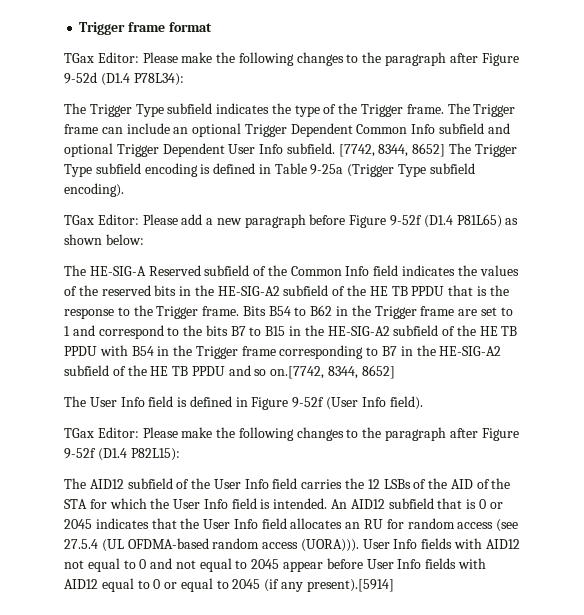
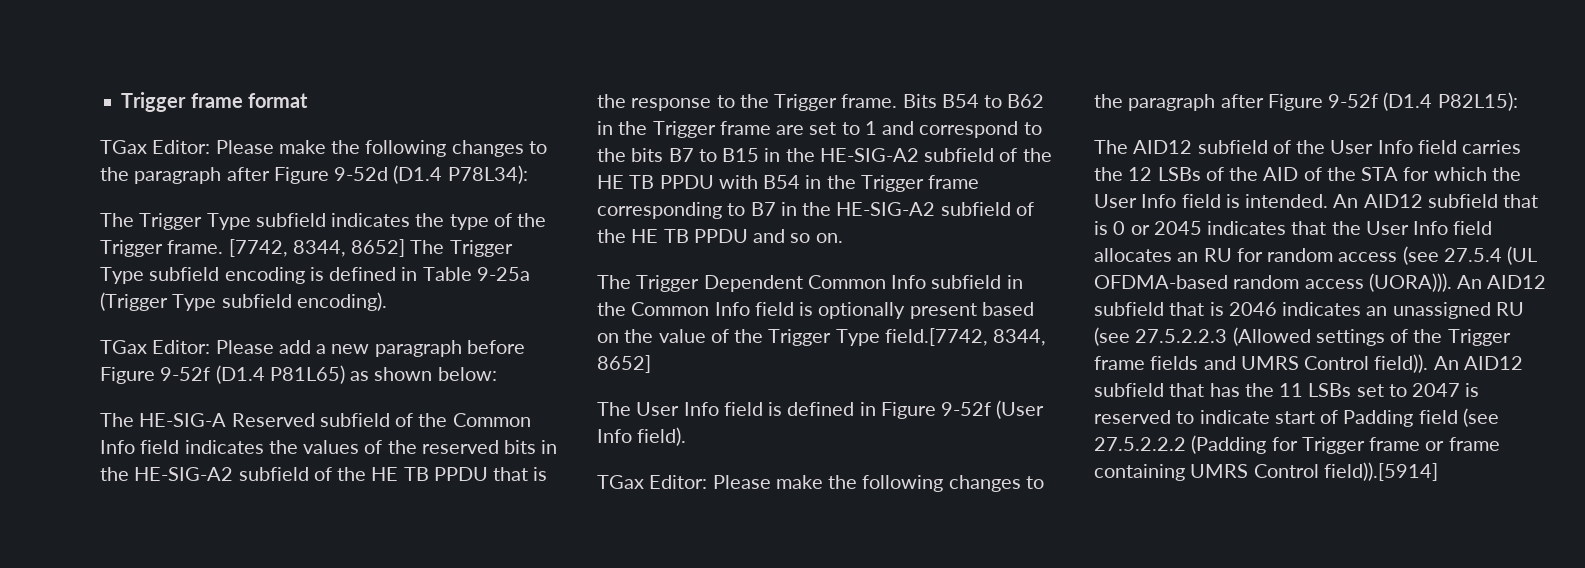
- The Trigger frame can include an optional Trigger Dependent Common Info subfield and optional Trigger Dependent User Info subfield.
- Bits B54 to B62 in the Trigger frame are set to 1 and correspond to the bits B7 to B15 in the HE-SIG-A2 subfield of the HE TB PPDU with B54 in the Trigger frame corresponding to B7 in the HE-SIG-A2 subfield of the HE TB PPDU and so on.[7742, 8344, 8652]
+ Bits B54 to B62 in the Trigger frame are set to 1 and correspond to the bits B7 to B15 in the HE-SIG-A2 subfield of the HE TB PPDU with B54 in the Trigger frame corresponding to B7 in the HE-SIG-A2 subfield of the HE TB PPDU and so on.
+ The Trigger Dependent Common Info subfield in the Common Info field is optionally present based on the value of the Trigger Type field.[7742, 8344, 8652]
- User Info fields with AID12 not equal to 0 and not equal to 2045 appear before User Info fields with AID12 equal to 0 or equal to 2045 (if any present).[5914]
+ An AID12 subfield that is 2046 indicates an unassigned RU (see 27.5.2.2.3 (Allowed settings of the Trigger frame fields and UMRS Control field)). An AID12 subfield that has the 11 LSBs set to 2047 is reserved to indicate start of Padding field (see 27.5.2.2.2 (Padding for Trigger frame or frame containing UMRS Control field)).[5914]

